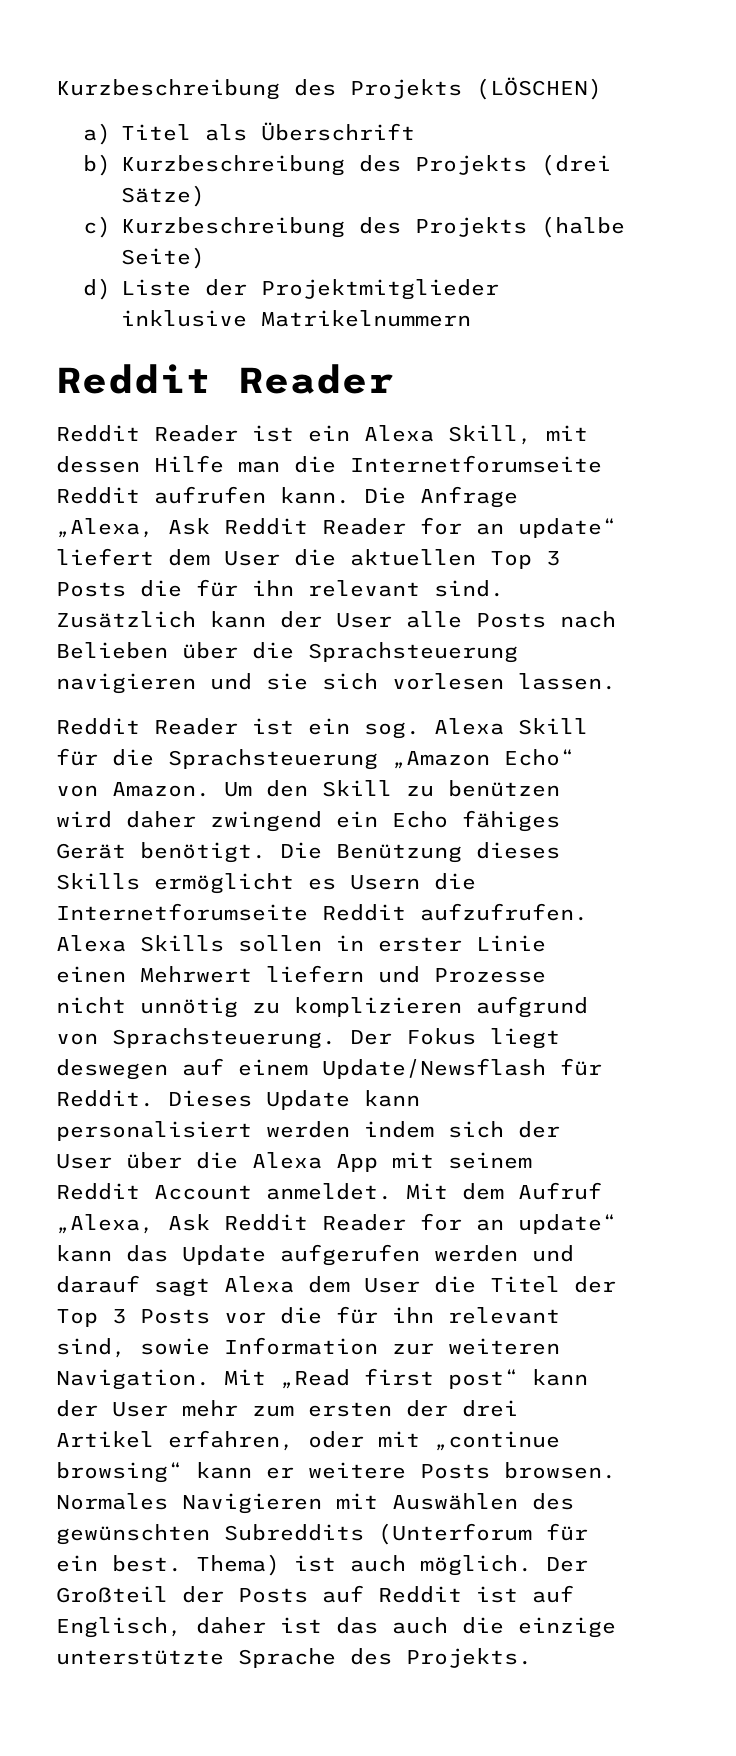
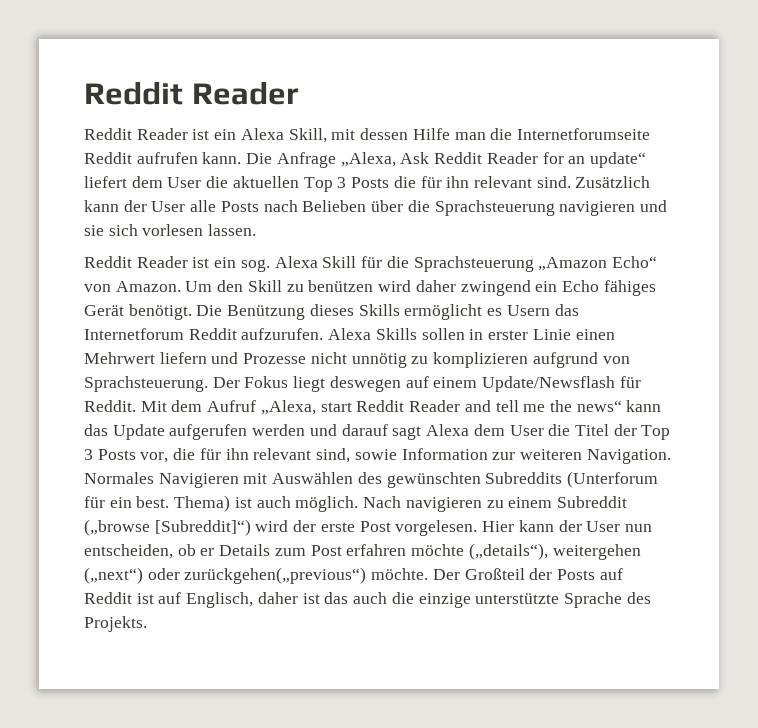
- Kurzbeschreibung des Projekts (LÖSCHEN)
- a) Titel als Überschrift
- b) Kurzbeschreibung des Projekts (drei Sätze)
- c) Kurzbeschreibung des Projekts (halbe Seite)
- d) Liste der Projektmitglieder inklusive Matrikelnummern
- Die Benützung dieses Skills ermöglicht es Usern die Internetforumseite Reddit aufzufrufen.
+ Die Benützung dieses Skills ermöglicht es Usern das Internetforum Reddit aufzurufen.
- Dieses Update kann personalisiert werden indem sich der User über die Alexa App mit seinem Reddit Account anmeldet.
- Mit dem Aufruf „Alexa, Ask Reddit Reader for an update“ kann das Update aufgerufen werden und darauf sagt Alexa dem User die Titel der Top 3 Posts vor die für ihn relevant sind, sowie Information zur weiteren Navigation.
+ Mit dem Aufruf „Alexa, start Reddit Reader and tell me the news“ kann das Update aufgerufen werden und darauf sagt Alexa dem User die Titel der Top 3 Posts vor, die für ihn relevant sind, sowie Information zur weiteren Navigation.
- Mit „Read first post“ kann der User mehr zum ersten der drei Artikel erfahren, oder mit „continue browsing“ kann er weitere Posts browsen.
+ Nach navigieren zu einem Subreddit („browse [Subreddit]“) wird der erste Post vorgelesen. Hier kann der User nun entscheiden, ob er Details zum Post erfahren möchte („details“), weitergehen („next“) oder zurückgehen(„previous“) möchte.

